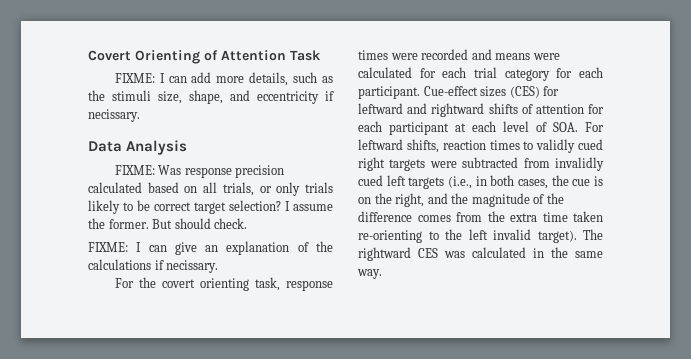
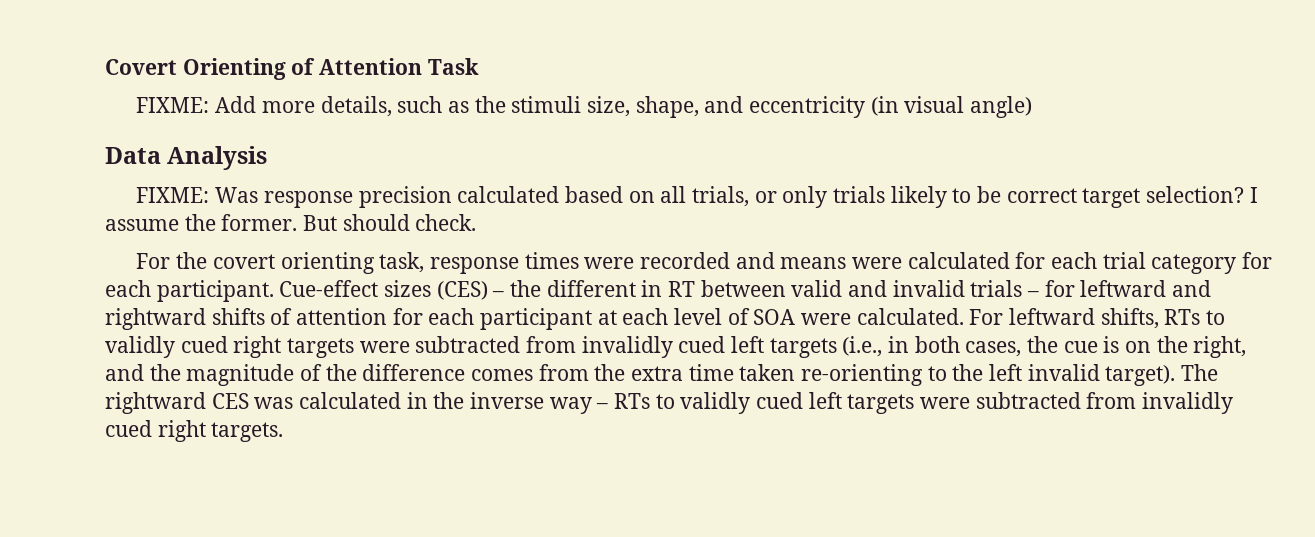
- FIXME: I can add more details, such as the stimuli size, shape, and eccentricity if necissary.
+ FIXME: Add more details, such as the stimuli size, shape, and eccentricity (in visual angle)
- FIXME: I can give an explanation of the calculations if necissary.
- Cue-effect sizes (CES) for leftward and rightward shifts of attention for each participant at each level of SOA. For leftward shifts, reaction times to validly cued right targets were subtracted from invalidly cued left targets (i.e., in both cases, the cue is on the right, and the magnitude of the difference comes from the extra time taken re-orienting to the left invalid target).
+ Cue-effect sizes (CES) – the different in RT between valid and invalid trials – for leftward and rightward shifts of attention for each participant at each level of SOA were calculated. For leftward shifts, RTs to validly cued right targets were subtracted from invalidly cued left targets (i.e., in both cases, the cue is on the right, and the magnitude of the difference comes from the extra time taken re-orienting to the left invalid target).
- The rightward CES was calculated in the same way.
+ The rightward CES was calculated in the inverse way – RTs to validly cued left targets were subtracted from invalidly cued right targets.

